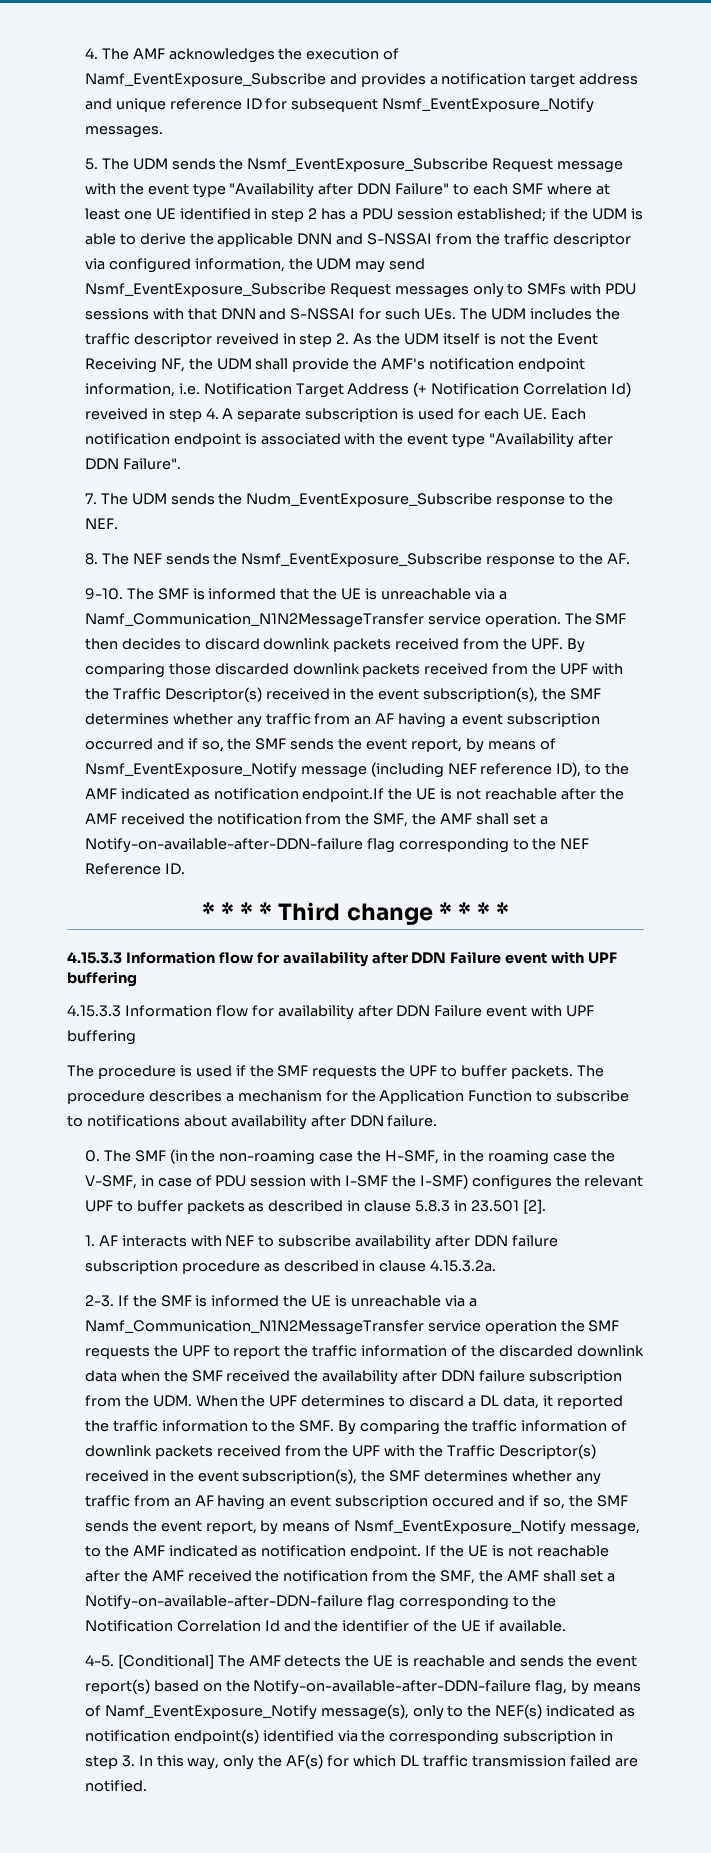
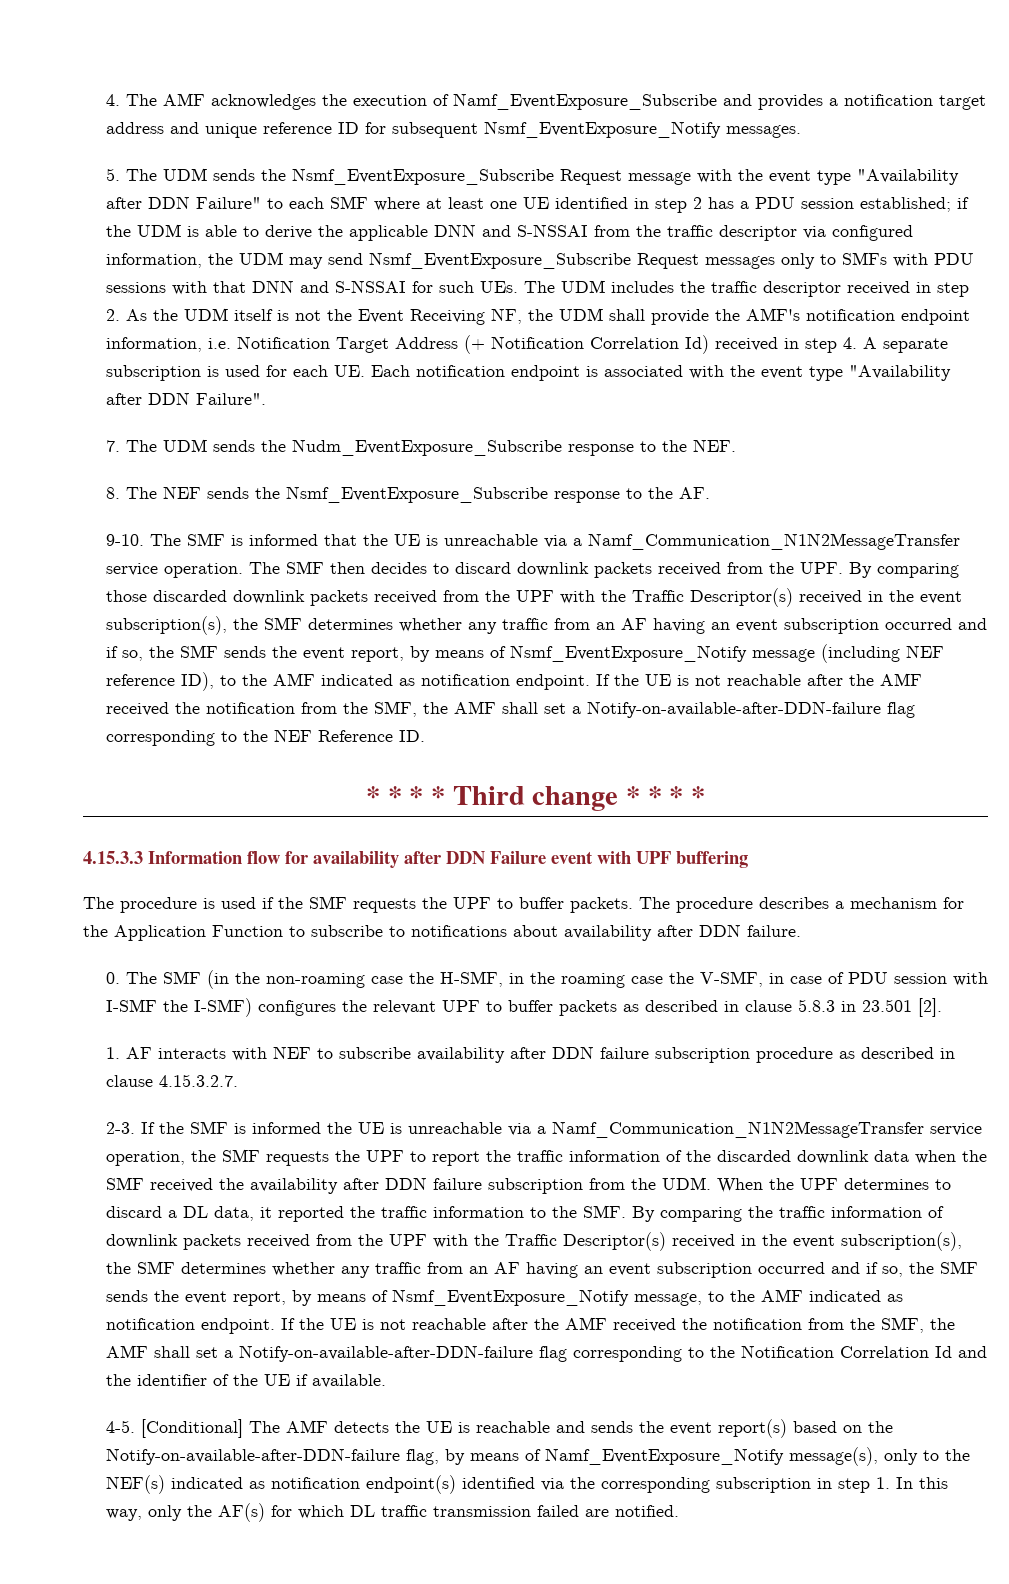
- if the UDM is able to derive the applicable DNN and S-NSSAI from the traffic descriptor via configured information, the UDM may send Nsmf_EventExposure_Subscribe Request messages only to SMFs with PDU sessions with that DNN and S-NSSAI for such UEs. The UDM includes the traffic descriptor reveived in step 2. As the UDM itself is not the Event Receiving NF, the UDM shall provide the AMF's notification endpoint information, i.e. Notification Target Address (+ Notification Correlation Id) reveived in step 4. A separate subscription is used for each UE. Each notification endpoint is associated with the event type "Availability after DDN Failure".
+ if the UDM is able to derive the applicable DNN and S-NSSAI from the traffic descriptor via configured information, the UDM may send Nsmf_EventExposure_Subscribe Request messages only to SMFs with PDU sessions with that DNN and S-NSSAI for such UEs. The UDM includes the traffic descriptor received in step 2. As the UDM itself is not the Event Receiving NF, the UDM shall provide the AMF's notification endpoint information, i.e. Notification Target Address (+ Notification Correlation Id) received in step 4. A separate subscription is used for each UE. Each notification endpoint is associated with the event type "Availability after DDN Failure".
- The SMF then decides to discard downlink packets received from the UPF. By comparing those discarded downlink packets received from the UPF with the Traffic Descriptor(s) received in the event subscription(s), the SMF determines whether any traffic from an AF having a event subscription occurred and if so, the SMF sends the event report, by means of Nsmf_EventExposure_Notify message (including NEF reference ID), to the AMF indicated as notification endpoint.If the UE is not reachable after the AMF received the notification from the SMF, the AMF shall set a Notify-on-available-after-DDN-failure flag corresponding to the NEF Reference ID.
+ The SMF then decides to discard downlink packets received from the UPF. By comparing those discarded downlink packets received from the UPF with the Traffic Descriptor(s) received in the event subscription(s), the SMF determines whether any traffic from an AF having an event subscription occurred and if so, the SMF sends the event report, by means of Nsmf_EventExposure_Notify message (including NEF reference ID), to the AMF indicated as notification endpoint. If the UE is not reachable after the AMF received the notification from the SMF, the AMF shall set a Notify-on-available-after-DDN-failure flag corresponding to the NEF Reference ID.
  * * * * Third change * * * *
- 4.15.3.3 Information flow for availability after DDN Failure event with UPF buffering
- 1. AF interacts with NEF to subscribe availability after DDN failure subscription procedure as described in clause 4.15.3.2a.
+ 1. AF interacts with NEF to subscribe availability after DDN failure subscription procedure as described in clause 4.15.3.2.7.
- If the SMF is informed the UE is unreachable via a Namf_Communication_N1N2MessageTransfer service operation the SMF requests the UPF to report the traffic information of the discarded downlink data when the SMF received the availability after DDN failure subscription from the UDM. When the UPF determines to discard a DL data, it reported the traffic information to the SMF. By comparing the traffic information of downlink packets received from the UPF with the Traffic Descriptor(s) received in the event subscription(s), the SMF determines whether any traffic from an AF having an event subscription occured and if so, the SMF sends the event report, by means of Nsmf_EventExposure_Notify message, to the AMF indicated as notification endpoint.
+ If the SMF is informed the UE is unreachable via a Namf_Communication_N1N2MessageTransfer service operation, the SMF requests the UPF to report the traffic information of the discarded downlink data when the SMF received the availability after DDN failure subscription from the UDM. When the UPF determines to discard a DL data, it reported the traffic information to the SMF. By comparing the traffic information of downlink packets received from the UPF with the Traffic Descriptor(s) received in the event subscription(s), the SMF determines whether any traffic from an AF having an event subscription occurred and if so, the SMF sends the event report, by means of Nsmf_EventExposure_Notify message, to the AMF indicated as notification endpoint.
- [Conditional] The AMF detects the UE is reachable and sends the event report(s) based on the Notify-on-available-after-DDN-failure flag, by means of Namf_EventExposure_Notify message(s), only to the NEF(s) indicated as notification endpoint(s) identified via the corresponding subscription in step 3. In this way, only the AF(s) for which DL traffic transmission failed are notified.
+ [Conditional] The AMF detects the UE is reachable and sends the event report(s) based on the Notify-on-available-after-DDN-failure flag, by means of Namf_EventExposure_Notify message(s), only to the NEF(s) indicated as notification endpoint(s) identified via the corresponding subscription in step 1. In this way, only the AF(s) for which DL traffic transmission failed are notified.

